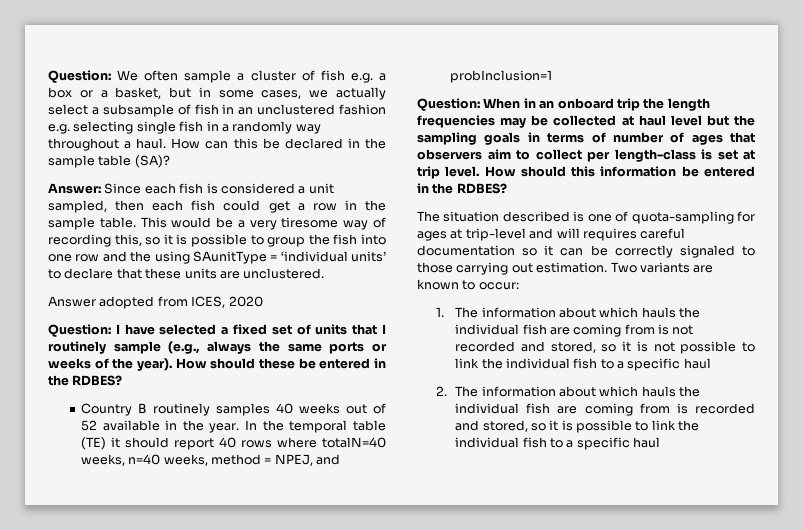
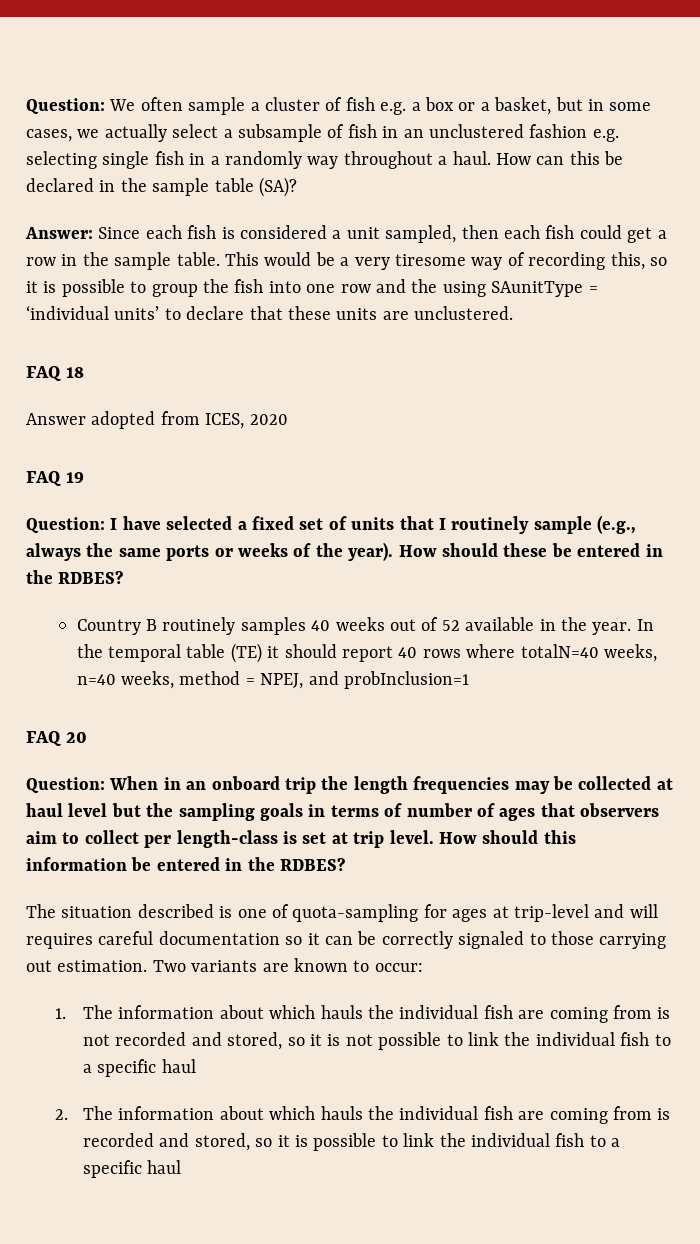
+ FAQ 18
+ FAQ 19
+ FAQ 20

